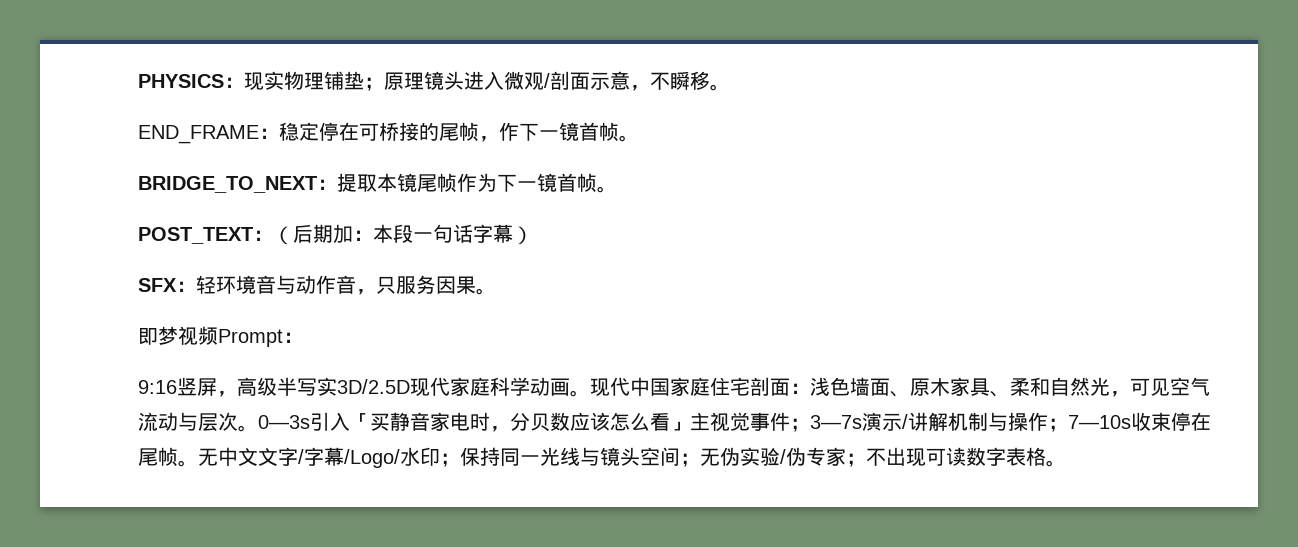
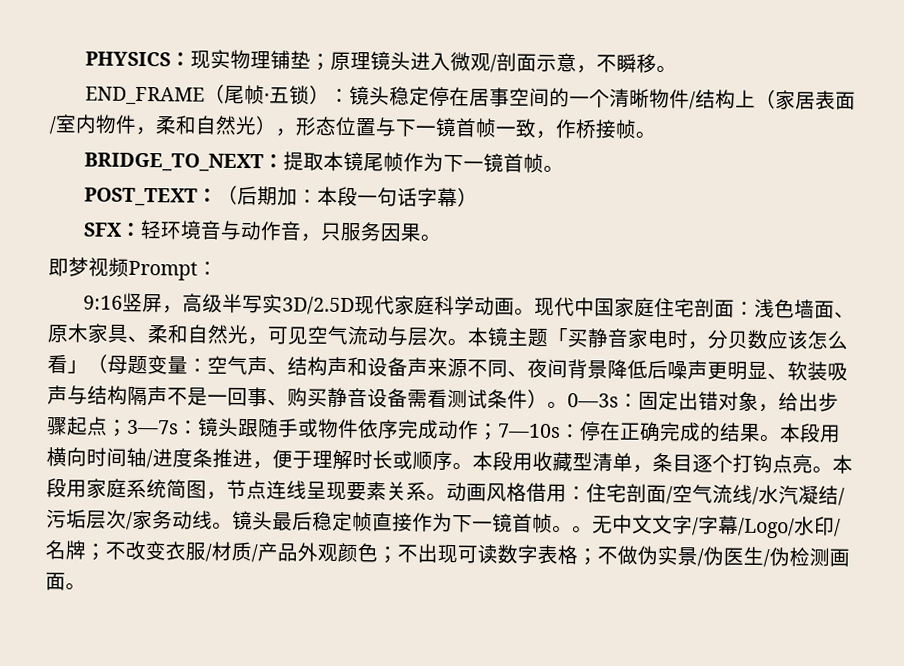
- END_FRAME：稳定停在可桥接的尾帧，作下一镜首帧。
+ END_FRAME（尾帧·五锁）：镜头稳定停在居事空间的一个清晰物件/结构上（家居表面/室内物件，柔和自然光），形态位置与下一镜首帧一致，作桥接帧。
- 0—3s引入「买静音家电时，分贝数应该怎么看」主视觉事件；3—7s演示/讲解机制与操作；7—10s收束停在尾帧。
+ 本镜主题「买静音家电时，分贝数应该怎么看」（母题变量：空气声、结构声和设备声来源不同、夜间背景降低后噪声更明显、软装吸声与结构隔声不是一回事、购买静音设备需看测试条件）。0—3s：固定出错对象，给出步骤起点；3—7s：镜头跟随手或物件依序完成动作；7—10s：停在正确完成的结果。本段用横向时间轴/进度条推进，便于理解时长或顺序。本段用收藏型清单，条目逐个打钩点亮。本段用家庭系统简图，节点连线呈现要素关系。动画风格借用：住宅剖面/空气流线/水汽凝结/污垢层次/家务动线。镜头最后稳定帧直接作为下一镜首帧。。
- 无中文文字/字幕/Logo/水印；保持同一光线与镜头空间；无伪实验/伪专家；不出现可读数字表格。
+ 无中文文字/字幕/Logo/水印/名牌；不改变衣服/材质/产品外观颜色；不出现可读数字表格；不做伪实景/伪医生/伪检测画面。

